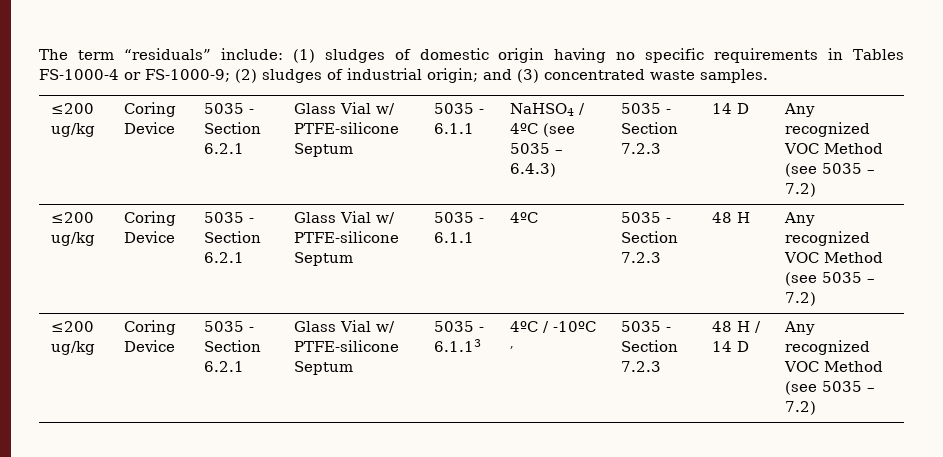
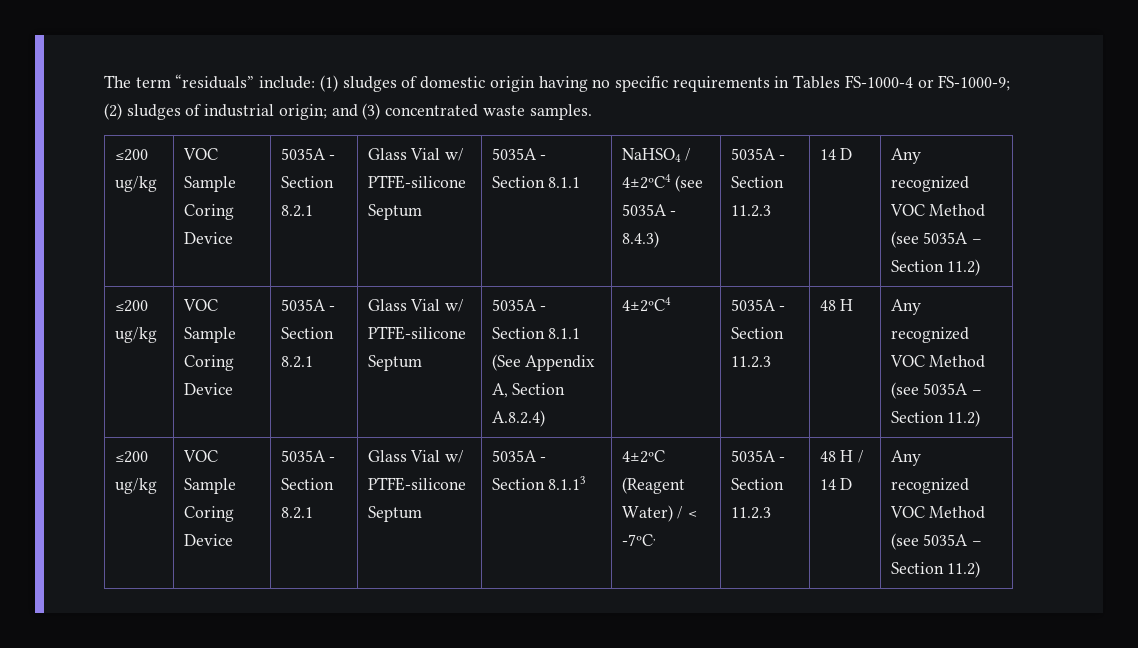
- Coring Device | 5035 - Section 6.2.1 | Glass Vial w/ PTFE-silicone Septum | 5035 - 6.1.1 | NaHSO4 / 4ºC (see 5035 – 6.4.3) | 5035 - Section 7.2.3 | 14 D | Any recognized VOC Method (see 5035 – 7.2)
- ≤200 ug/kg | Coring Device | 5035 - Section 6.2.1 | Glass Vial w/ PTFE-silicone Septum | 5035 - 6.1.1 | 4ºC | 5035 - Section 7.2.3 | 48 H | Any recognized VOC Method (see 5035 – 7.2)
- ≤200 ug/kg | Coring Device | 5035 - Section 6.2.1 | Glass Vial w/ PTFE-silicone Septum | 5035 - 6.1.13 | 4ºC / -10ºC , | 5035 - Section 7.2.3 | 48 H / 14 D | Any recognized VOC Method (see 5035 – 7.2)
+ VOC Sample Coring Device | 5035A - Section 8.2.1 | Glass Vial w/ PTFE-silicone Septum | 5035A - Section 8.1.1 | NaHSO4 / 4±2ºC4 (see 5035A - 8.4.3) | 5035A - Section 11.2.3 | 14 D | Any recognized VOC Method (see 5035A – Section 11.2)
+ ≤200 ug/kg | VOC Sample Coring Device | 5035A - Section 8.2.1 | Glass Vial w/ PTFE-silicone Septum | 5035A - Section 8.1.1 (See Appendix A, Section A.8.2.4) | 4±2ºC4 | 5035A - Section 11.2.3 | 48 H | Any recognized VOC Method (see 5035A – Section 11.2)
+ ≤200 ug/kg | VOC Sample Coring Device | 5035A - Section 8.2.1 | Glass Vial w/ PTFE-silicone Septum | 5035A - Section 8.1.13 | 4±2ºC (Reagent Water) / < -7ºC, | 5035A - Section 11.2.3 | 48 H / 14 D | Any recognized VOC Method (see 5035A – Section 11.2)

